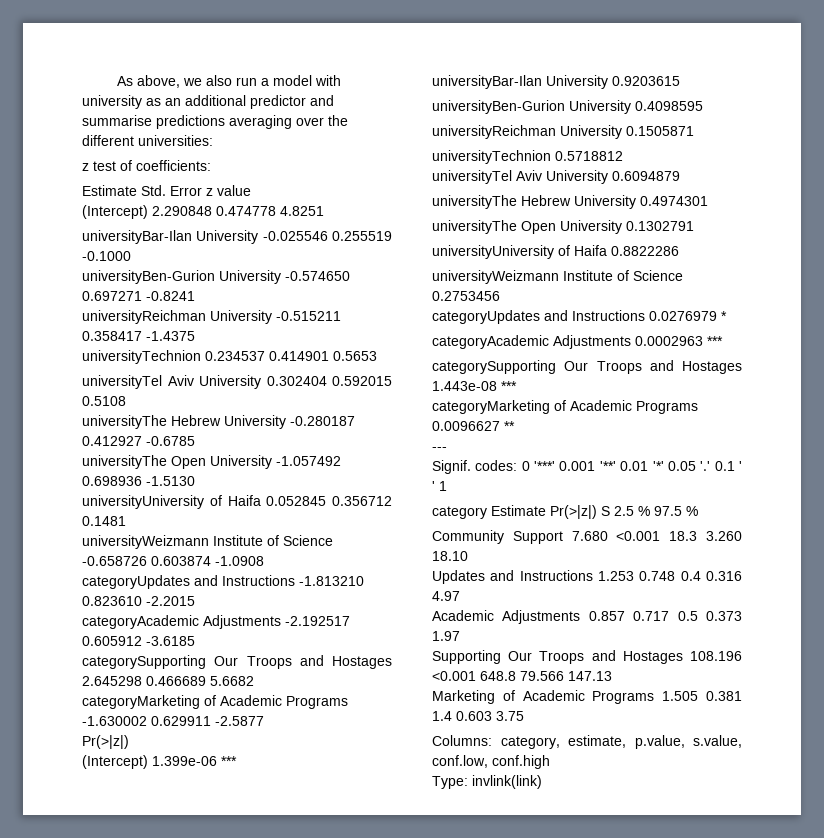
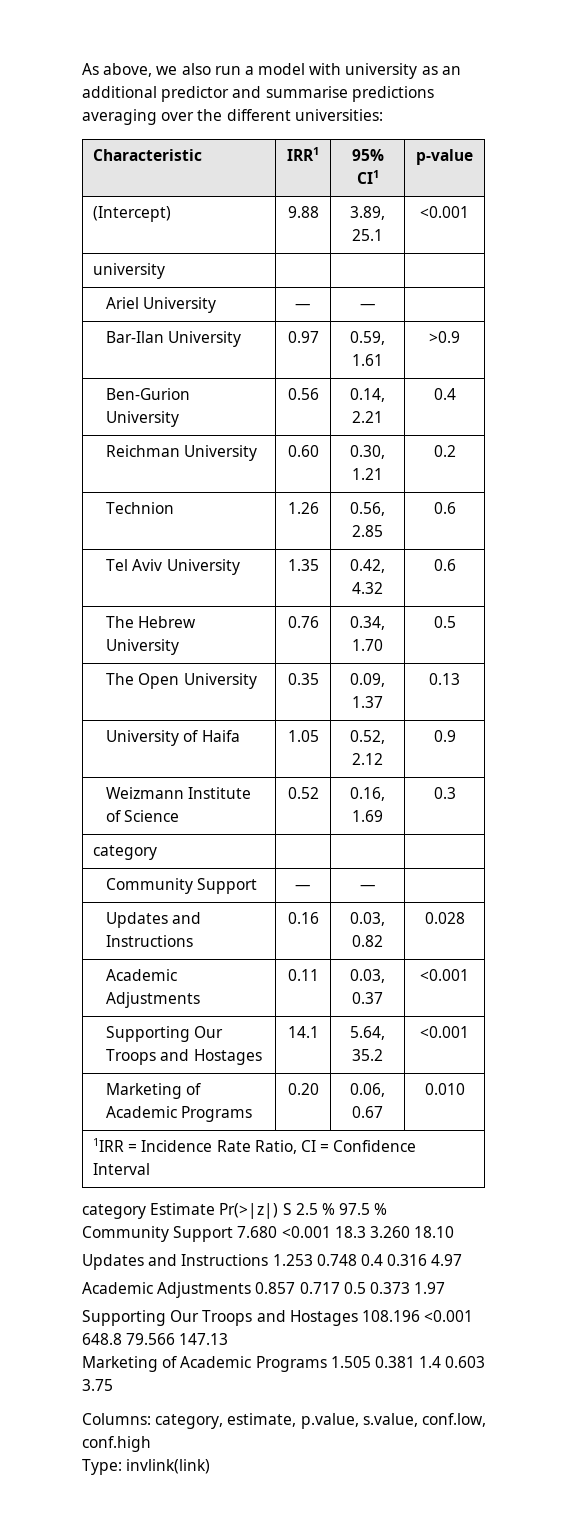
- z test of coefficients:
- Estimate Std. Error z value
- (Intercept) 2.290848 0.474778 4.8251
- universityBar-Ilan University -0.025546 0.255519 -0.1000
- universityBen-Gurion University -0.574650 0.697271 -0.8241
- universityReichman University -0.515211 0.358417 -1.4375
- universityTechnion 0.234537 0.414901 0.5653
- universityTel Aviv University 0.302404 0.592015 0.5108
- universityThe Hebrew University -0.280187 0.412927 -0.6785
- universityThe Open University -1.057492 0.698936 -1.5130
- universityUniversity of Haifa 0.052845 0.356712 0.1481
- universityWeizmann Institute of Science -0.658726 0.603874 -1.0908
- categoryUpdates and Instructions -1.813210 0.823610 -2.2015
- categoryAcademic Adjustments -2.192517 0.605912 -3.6185
- categorySupporting Our Troops and Hostages 2.645298 0.466689 5.6682
- categoryMarketing of Academic Programs -1.630002 0.629911 -2.5877
- Pr(>|z|)
- (Intercept) 1.399e-06 ***
- universityBar-Ilan University 0.9203615
- universityBen-Gurion University 0.4098595
- universityReichman University 0.1505871
- universityTechnion 0.5718812
- universityTel Aviv University 0.6094879
- universityThe Hebrew University 0.4974301
- universityThe Open University 0.1302791
- universityUniversity of Haifa 0.8822286
- universityWeizmann Institute of Science 0.2753456
- categoryUpdates and Instructions 0.0276979 *
- categoryAcademic Adjustments 0.0002963 ***
- categorySupporting Our Troops and Hostages 1.443e-08 ***
- categoryMarketing of Academic Programs 0.0096627 **
- ---
- Signif. codes: 0 '***' 0.001 '**' 0.01 '*' 0.05 '.' 0.1 ' ' 1
+ Characteristic | IRR1 | 95% CI1 | p-value
+ (Intercept) | 9.88 | 3.89, 25.1 | <0.001
+ university | | |
+ Ariel University | — | — |
+ Bar-Ilan University | 0.97 | 0.59, 1.61 | >0.9
+ Ben-Gurion University | 0.56 | 0.14, 2.21 | 0.4
+ Reichman University | 0.60 | 0.30, 1.21 | 0.2
+ Technion | 1.26 | 0.56, 2.85 | 0.6
+ Tel Aviv University | 1.35 | 0.42, 4.32 | 0.6
+ The Hebrew University | 0.76 | 0.34, 1.70 | 0.5
+ The Open University | 0.35 | 0.09, 1.37 | 0.13
+ University of Haifa | 1.05 | 0.52, 2.12 | 0.9
+ Weizmann Institute of Science | 0.52 | 0.16, 1.69 | 0.3
+ category | | |
+ Community Support | — | — |
+ Updates and Instructions | 0.16 | 0.03, 0.82 | 0.028
+ Academic Adjustments | 0.11 | 0.03, 0.37 | <0.001
+ Supporting Our Troops and Hostages | 14.1 | 5.64, 35.2 | <0.001
+ Marketing of Academic Programs | 0.20 | 0.06, 0.67 | 0.010
+ 1IRR = Incidence Rate Ratio, CI = Confidence Interval

